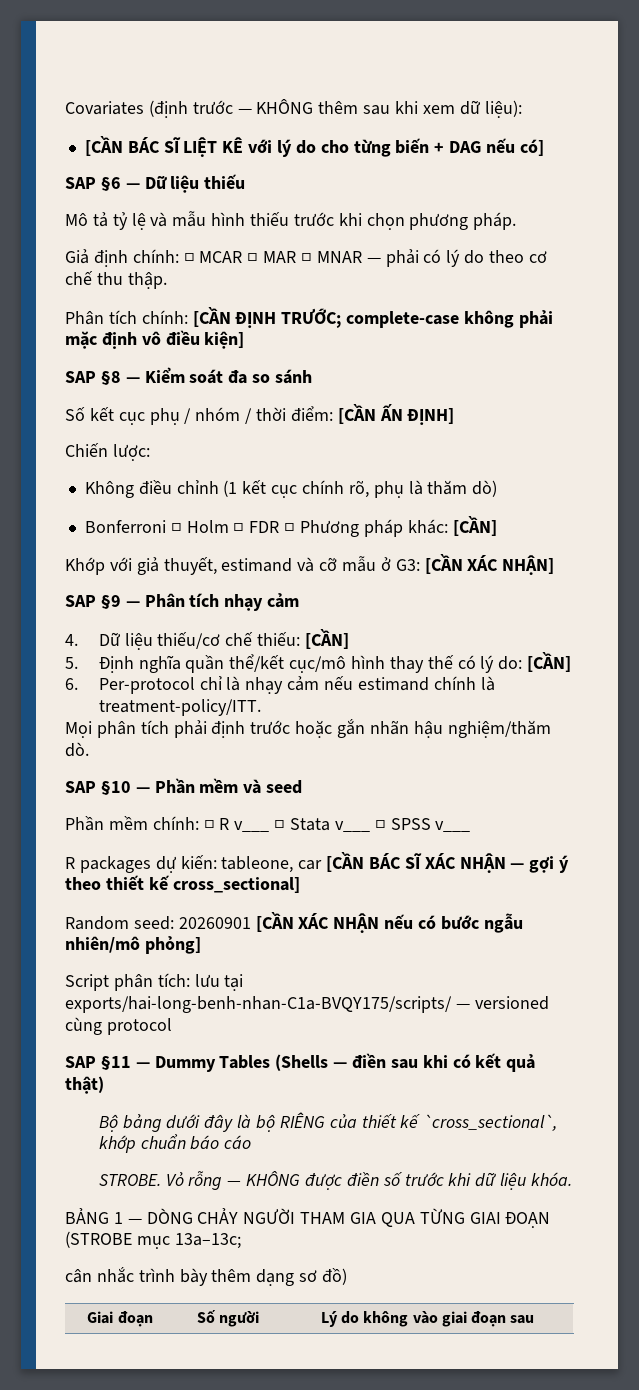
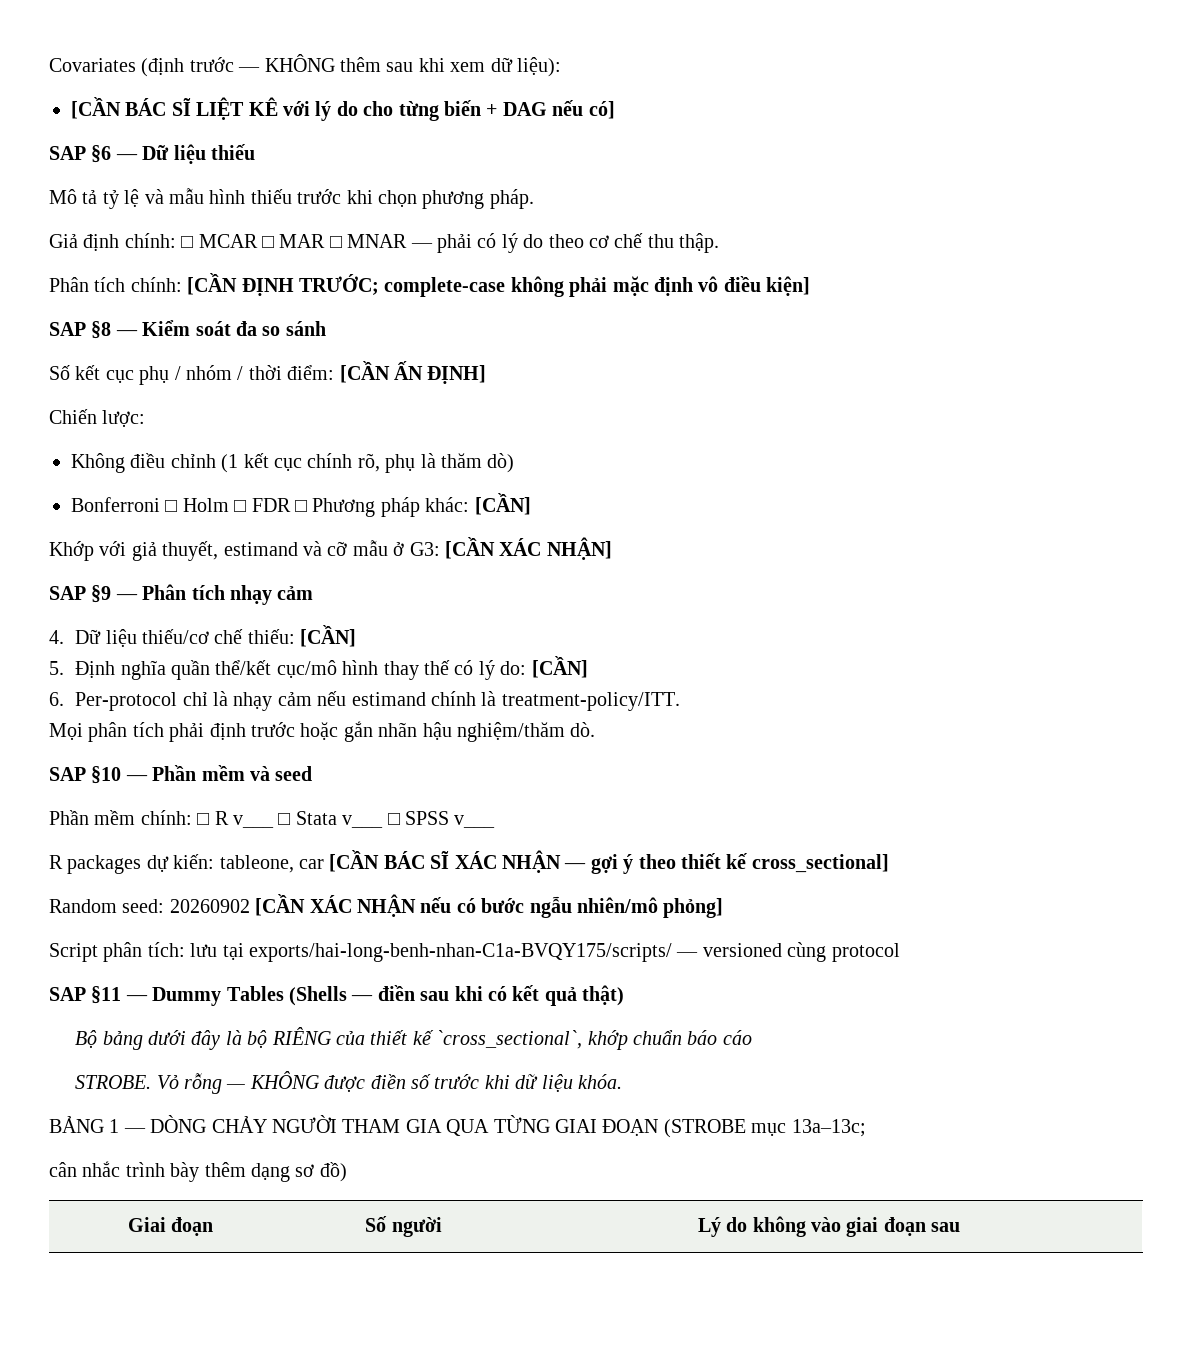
- Random seed: 20260901 [CẦN XÁC NHẬN nếu có bước ngẫu nhiên/mô phỏng]
+ Random seed: 20260902 [CẦN XÁC NHẬN nếu có bước ngẫu nhiên/mô phỏng]

